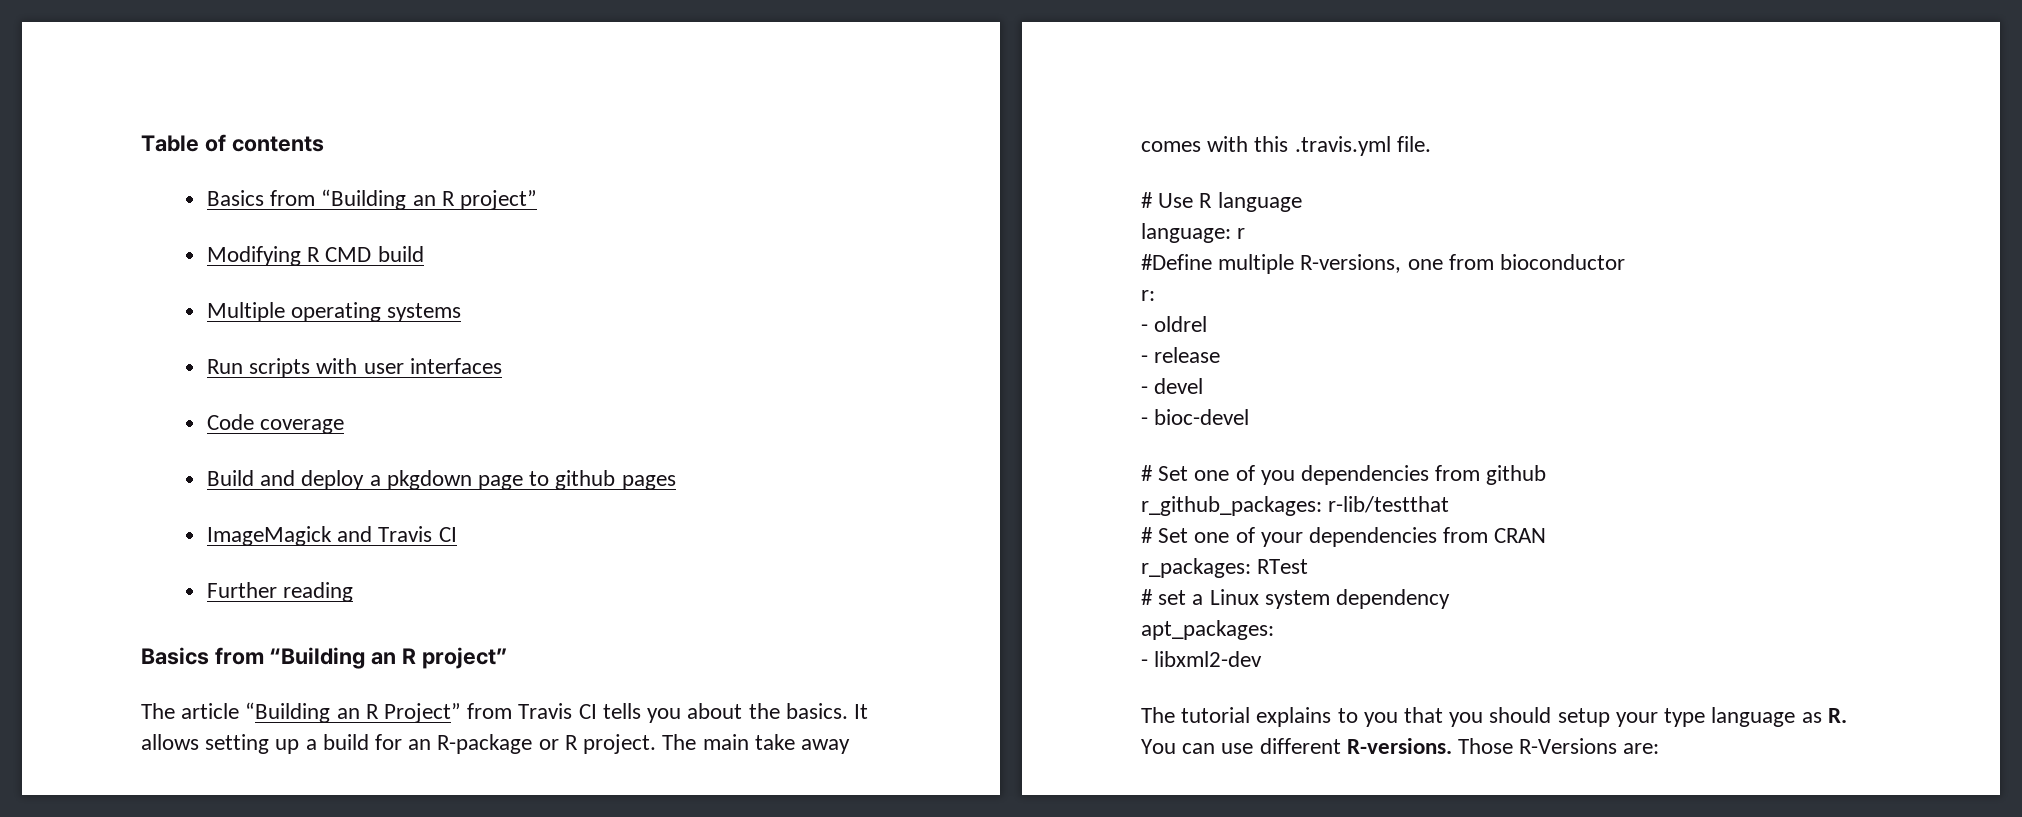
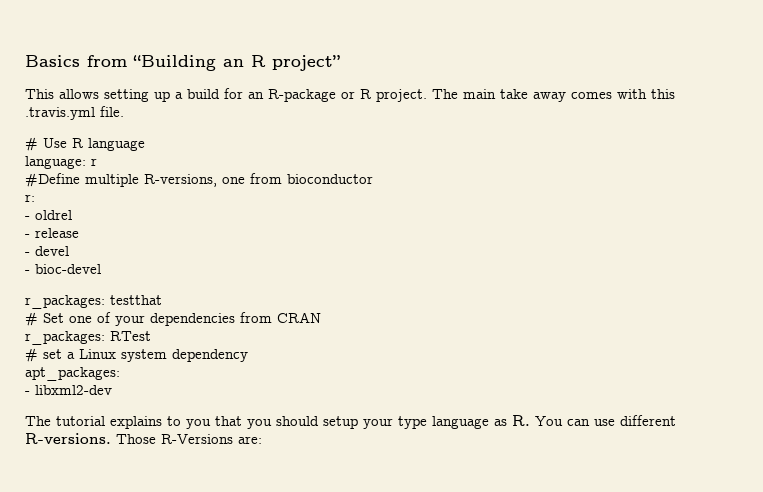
- Table of contents
  Basics from “Building an R project”
- Modifying R CMD build
- Multiple operating systems
- Run scripts with user interfaces
- Code coverage
- Build and deploy a pkgdown page to github pages
- ImageMagick and Travis CI
- Further reading
- Basics from “Building an R project”
- The article “Building an R Project” from Travis CI tells you about the basics. It allows setting up a build for an R-package or R project.
+ This allows setting up a build for an R-package or R project.
- # Set one of you dependencies from github
- r_github_packages: r-lib/testthat
+ r_packages: testthat

